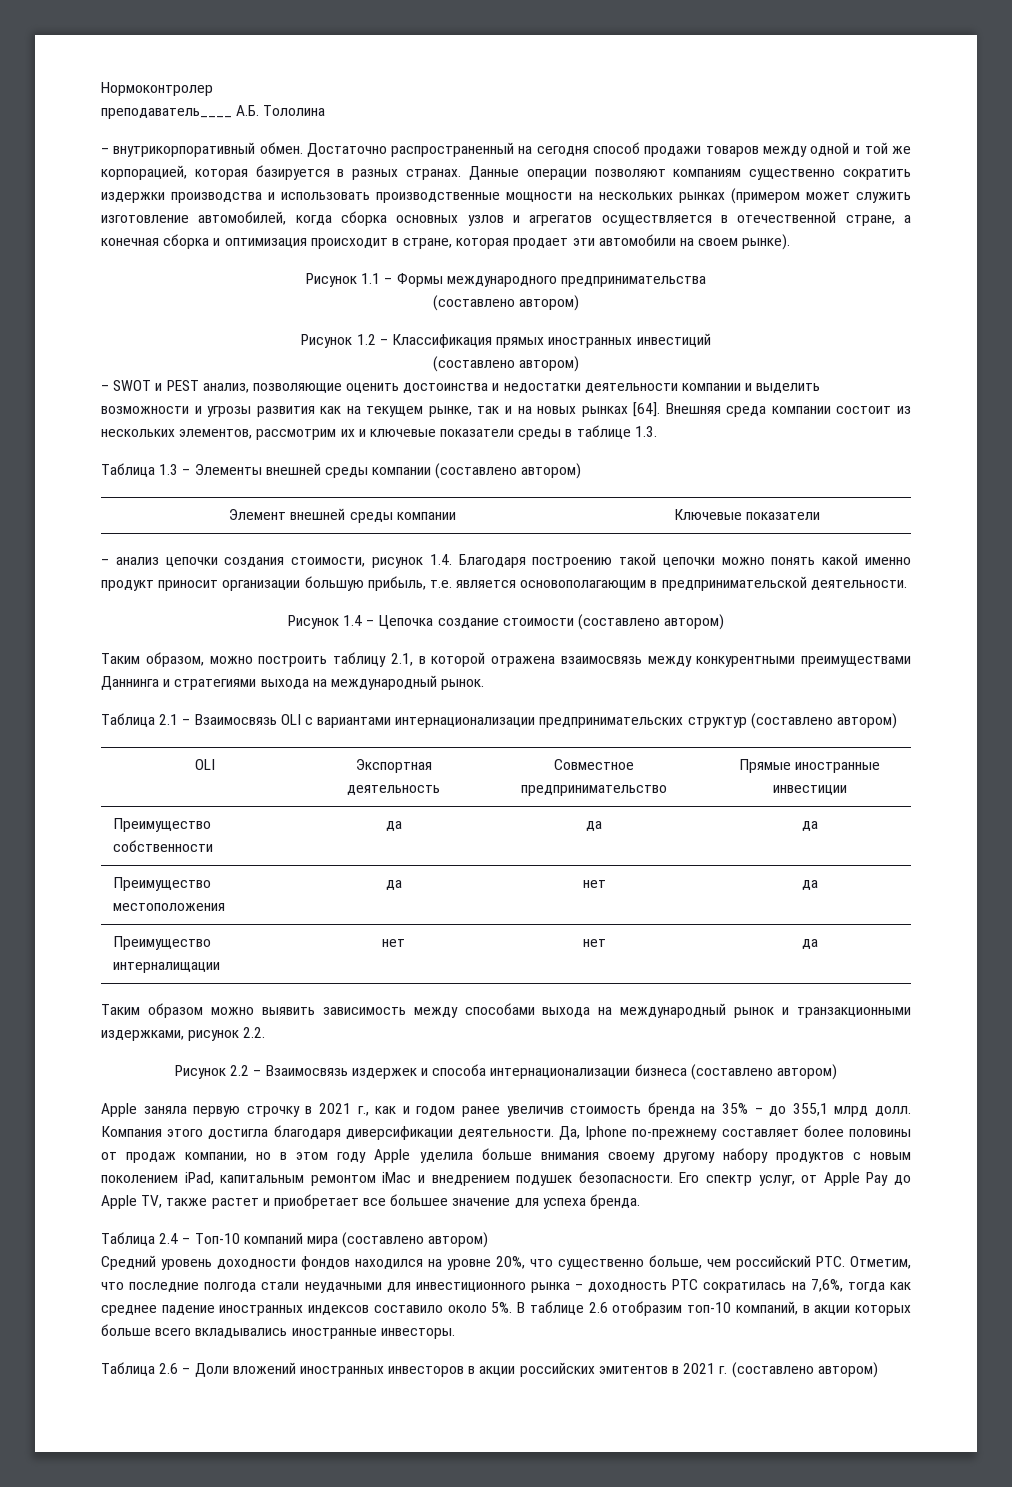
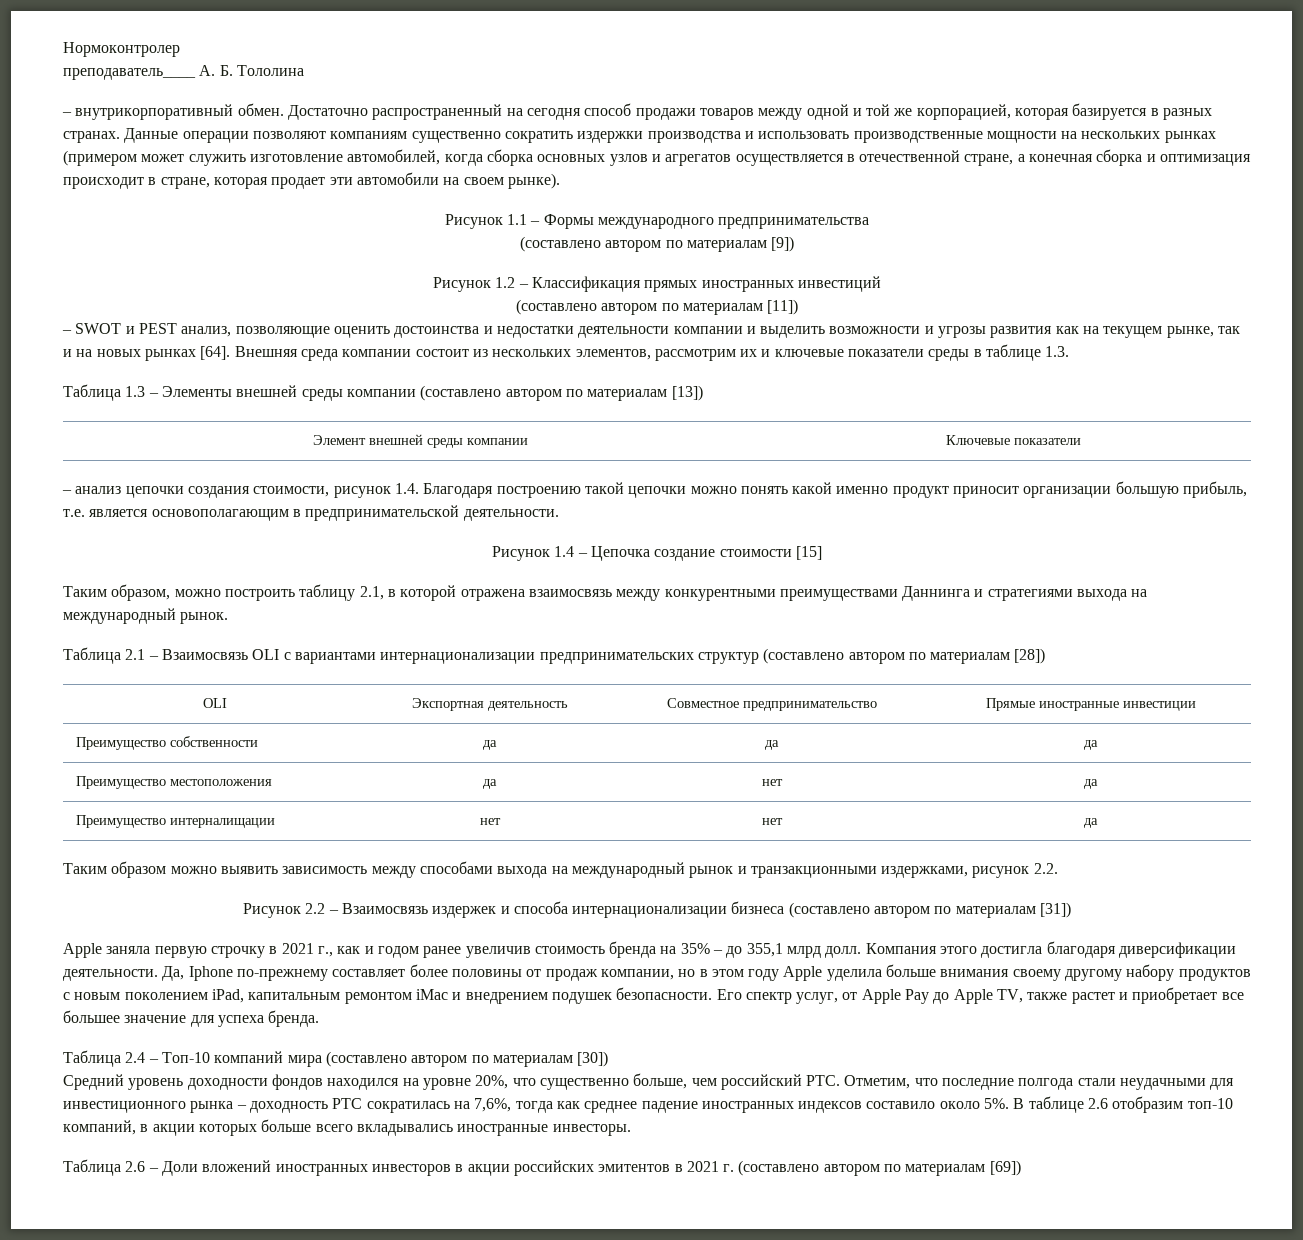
- преподаватель____ А.Б. Тололина
+ преподаватель____ А. Б. Тололина
  Рисунок 1.1 – Формы международного предпринимательства
- (составлено автором)
+ (составлено автором по материалам [9])
  Рисунок 1.2 – Классификация прямых иностранных инвестиций
- (составлено автором)
+ (составлено автором по материалам [11])
- Таблица 1.3 – Элементы внешней среды компании (составлено автором)
+ Таблица 1.3 – Элементы внешней среды компании (составлено автором по материалам [13])
- Рисунок 1.4 – Цепочка создание стоимости (составлено автором)
+ Рисунок 1.4 – Цепочка создание стоимости [15]
- Таблица 2.1 – Взаимосвязь OLI с вариантами интернационализации предпринимательских структур (составлено автором)
+ Таблица 2.1 – Взаимосвязь OLI с вариантами интернационализации предпринимательских структур (составлено автором по материалам [28])
- Рисунок 2.2 – Взаимосвязь издержек и способа интернационализации бизнеса (составлено автором)
+ Рисунок 2.2 – Взаимосвязь издержек и способа интернационализации бизнеса (составлено автором по материалам [31])
- Таблица 2.4 – Топ-10 компаний мира (составлено автором)
+ Таблица 2.4 – Топ-10 компаний мира (составлено автором по материалам [30])
- Таблица 2.6 – Доли вложений иностранных инвесторов в акции российских эмитентов в 2021 г. (составлено автором)
+ Таблица 2.6 – Доли вложений иностранных инвесторов в акции российских эмитентов в 2021 г. (составлено автором по материалам [69])

